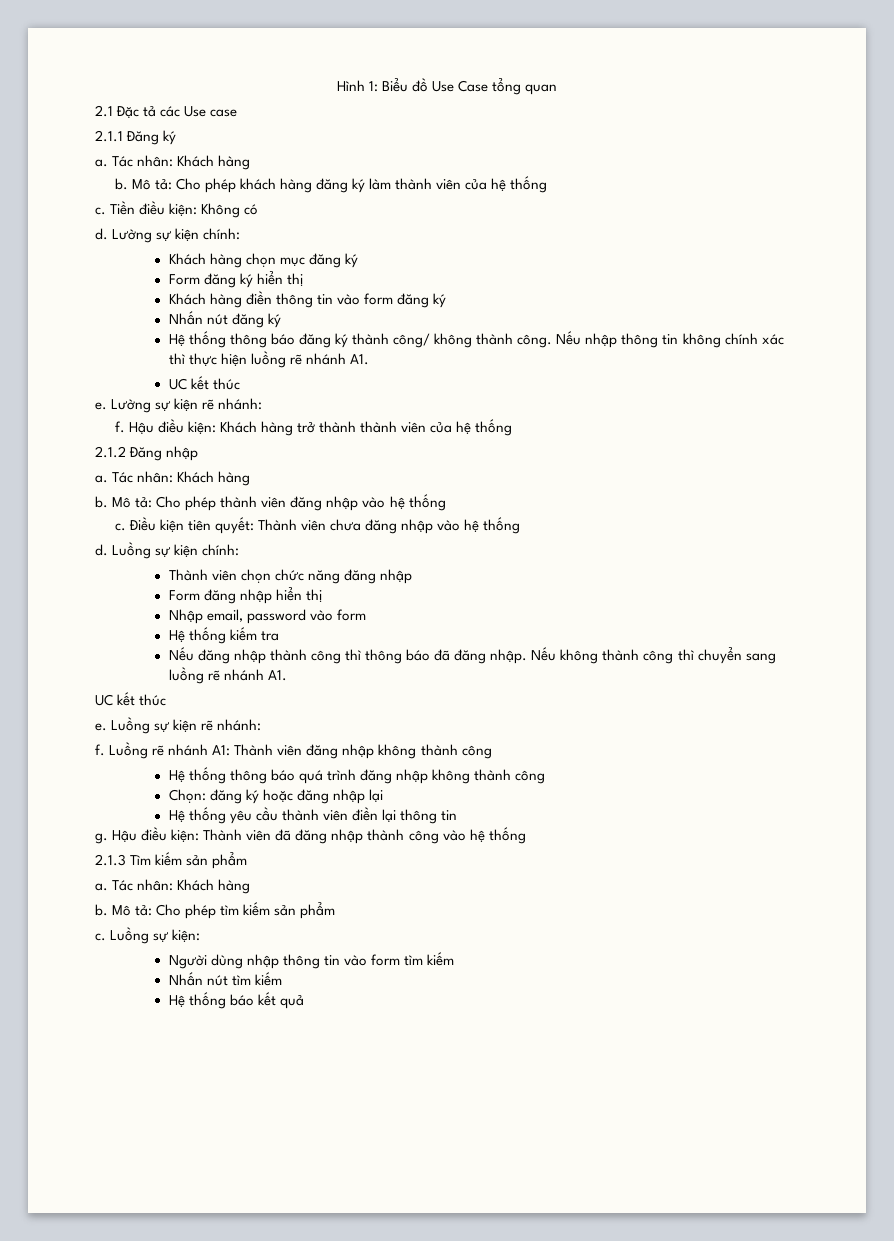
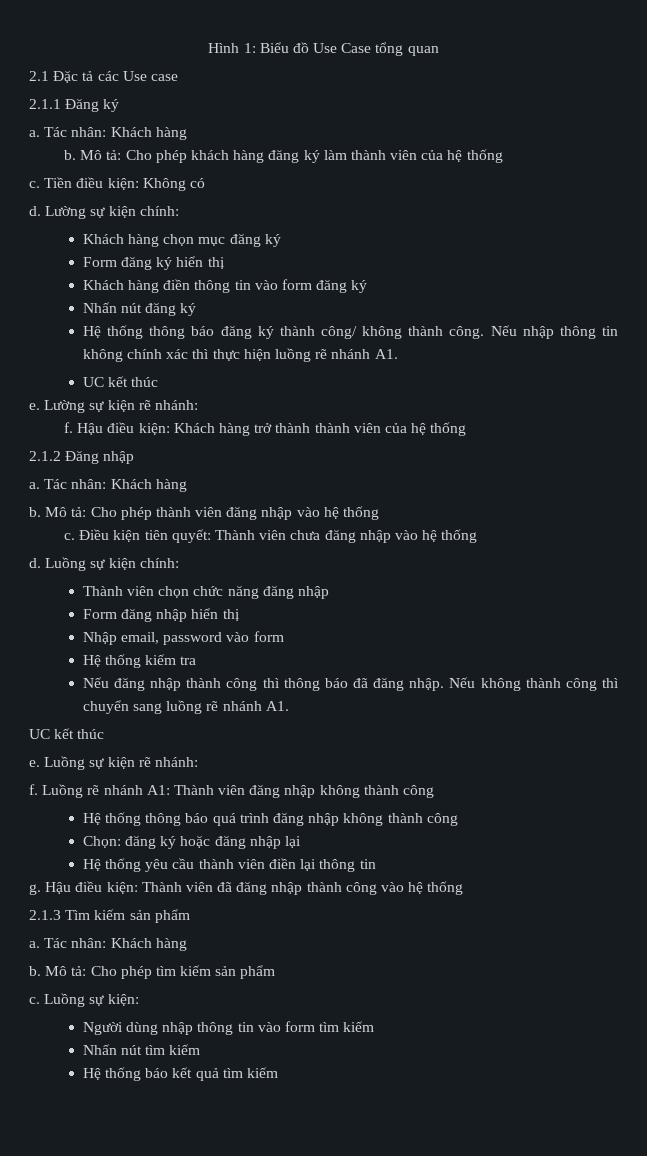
- Hệ thống báo kết quả
+ Hệ thống báo kết quả tìm kiếm

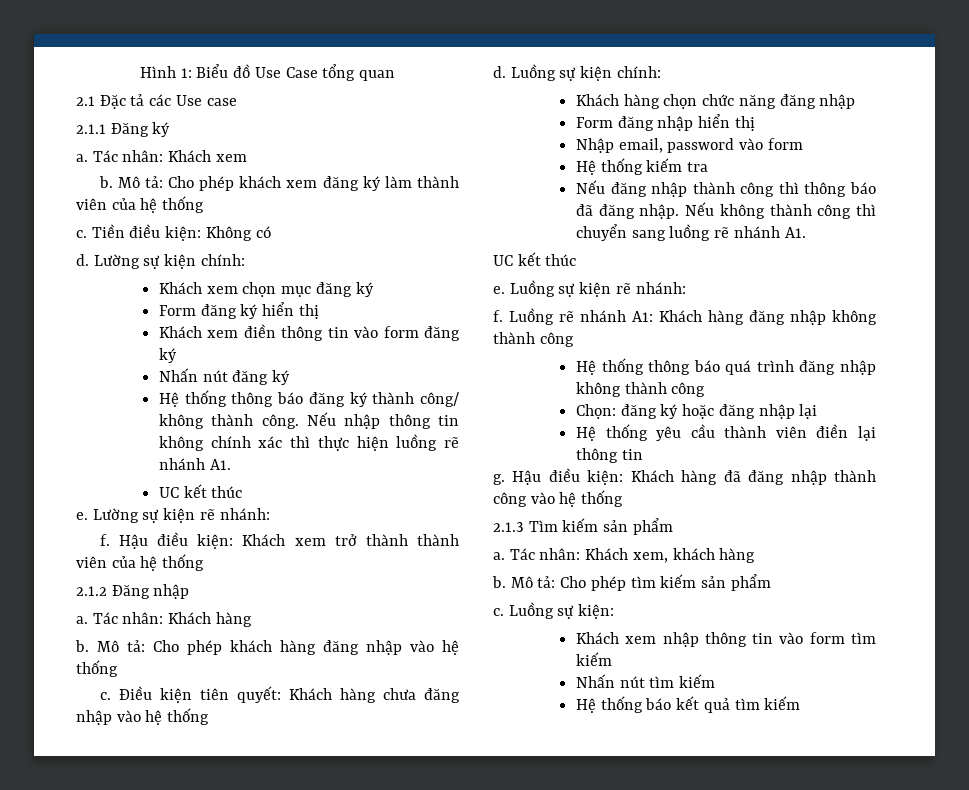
  2.1.1 Đăng ký
- a. Tác nhân: Khách hàng
- b. Mô tả: Cho phép khách hàng đăng ký làm thành viên của hệ thống
+ a. Tác nhân: Khách xem
+ b. Mô tả: Cho phép khách xem đăng ký làm thành viên của hệ thống
- Khách hàng chọn mục đăng ký
+ Khách xem chọn mục đăng ký
- Khách hàng điền thông tin vào form đăng ký
+ Khách xem điền thông tin vào form đăng ký
- Hậu điều kiện: Khách hàng trở thành thành viên của hệ thống
+ Hậu điều kiện: Khách xem trở thành thành viên của hệ thống
- Mô tả: Cho phép thành viên đăng nhập vào hệ thống
+ Mô tả: Cho phép khách hàng đăng nhập vào hệ thống
- Điều kiện tiên quyết: Thành viên chưa đăng nhập vào hệ thống
+ Điều kiện tiên quyết: Khách hàng chưa đăng nhập vào hệ thống
- Thành viên chọn chức năng đăng nhập
+ Khách hàng chọn chức năng đăng nhập
- Luồng rẽ nhánh A1: Thành viên đăng nhập không thành công
+ Luồng rẽ nhánh A1: Khách hàng đăng nhập không thành công
- Hậu điều kiện: Thành viên đã đăng nhập thành công vào hệ thống
+ Hậu điều kiện: Khách hàng đã đăng nhập thành công vào hệ thống
  2.1.3 Tìm kiếm sản phẩm
- a. Tác nhân: Khách hàng
+ a. Tác nhân: Khách xem, khách hàng
- Người dùng nhập thông tin vào form tìm kiếm
+ Khách xem nhập thông tin vào form tìm kiếm

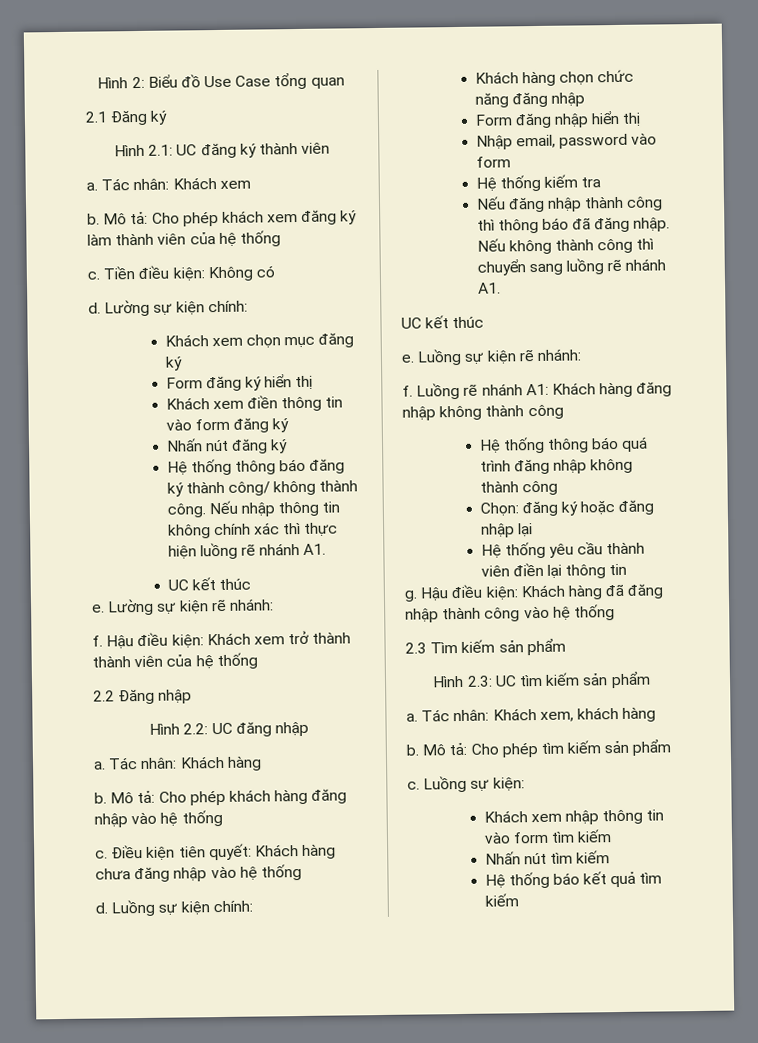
- Hình 1: Biểu đồ Use Case tổng quan
+ Hình 2: Biểu đồ Use Case tổng quan
- 2.1 Đặc tả các Use case
- 2.1.1 Đăng ký
+ 2.1 Đăng ký
+ Hình 2.1: UC đăng ký thành viên
- 2.1.2 Đăng nhập
+ 2.2 Đăng nhập
+ Hình 2.2: UC đăng nhập
- 2.1.3 Tìm kiếm sản phẩm
+ 2.3 Tìm kiếm sản phẩm
+ Hình 2.3: UC tìm kiếm sản phẩm

